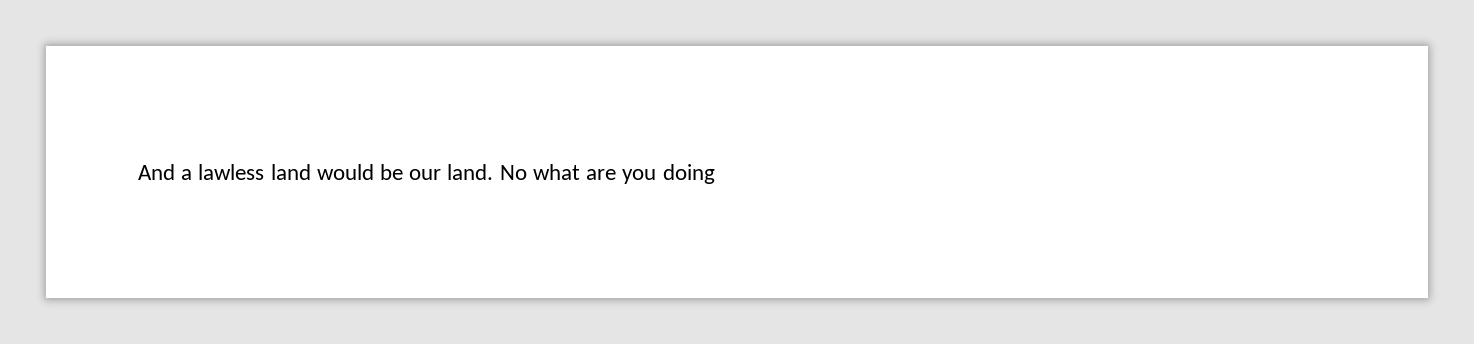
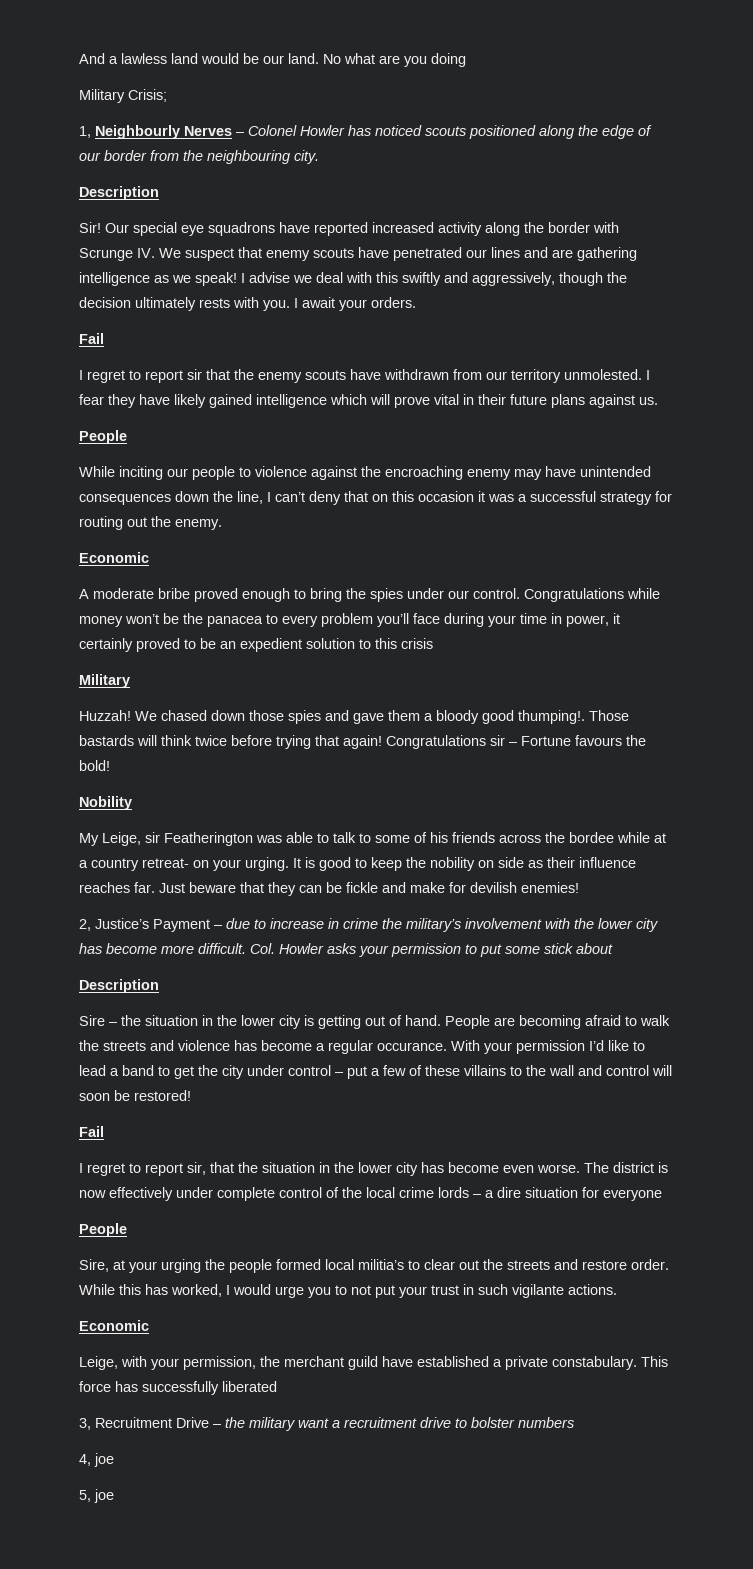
+ Military Crisis;
+ 1, Neighbourly Nerves – Colonel Howler has noticed scouts positioned along the edge of our border from the neighbouring city.
+ Description
+ Sir! Our special eye squadrons have reported increased activity along the border with Scrunge IV. We suspect that enemy scouts have penetrated our lines and are gathering intelligence as we speak! I advise we deal with this swiftly and aggressively, though the decision ultimately rests with you. I await your orders.
+ Fail
+ I regret to report sir that the enemy scouts have withdrawn from our territory unmolested. I fear they have likely gained intelligence which will prove vital in their future plans against us.
+ People
+ While inciting our people to violence against the encroaching enemy may have unintended consequences down the line, I can’t deny that on this occasion it was a successful strategy for routing out the enemy.
+ Economic
+ A moderate bribe proved enough to bring the spies under our control. Congratulations while money won’t be the panacea to every problem you’ll face during your time in power, it certainly proved to be an expedient solution to this crisis
+ Military
+ Huzzah! We chased down those spies and gave them a bloody good thumping!. Those bastards will think twice before trying that again! Congratulations sir – Fortune favours the bold!
+ Nobility
+ My Leige, sir Featherington was able to talk to some of his friends across the bordee while at a country retreat- on your urging. It is good to keep the nobility on side as their influence reaches far. Just beware that they can be fickle and make for devilish enemies!
+ 2, Justice’s Payment – due to increase in crime the military’s involvement with the lower city has become more difficult. Col. Howler asks your permission to put some stick about
+ Description
+ Sire – the situation in the lower city is getting out of hand. People are becoming afraid to walk the streets and violence has become a regular occurance. With your permission I’d like to lead a band to get the city under control – put a few of these villains to the wall and control will soon be restored!
+ Fail
+ I regret to report sir, that the situation in the lower city has become even worse. The district is now effectively under complete control of the local crime lords – a dire situation for everyone
+ People
+ Sire, at your urging the people formed local militia’s to clear out the streets and restore order. While this has worked, I would urge you to not put your trust in such vigilante actions.
+ Economic
+ Leige, with your permission, the merchant guild have established a private constabulary. This force has successfully liberated
+ 3, Recruitment Drive – the military want a recruitment drive to bolster numbers
+ 4, joe
+ 5, joe

